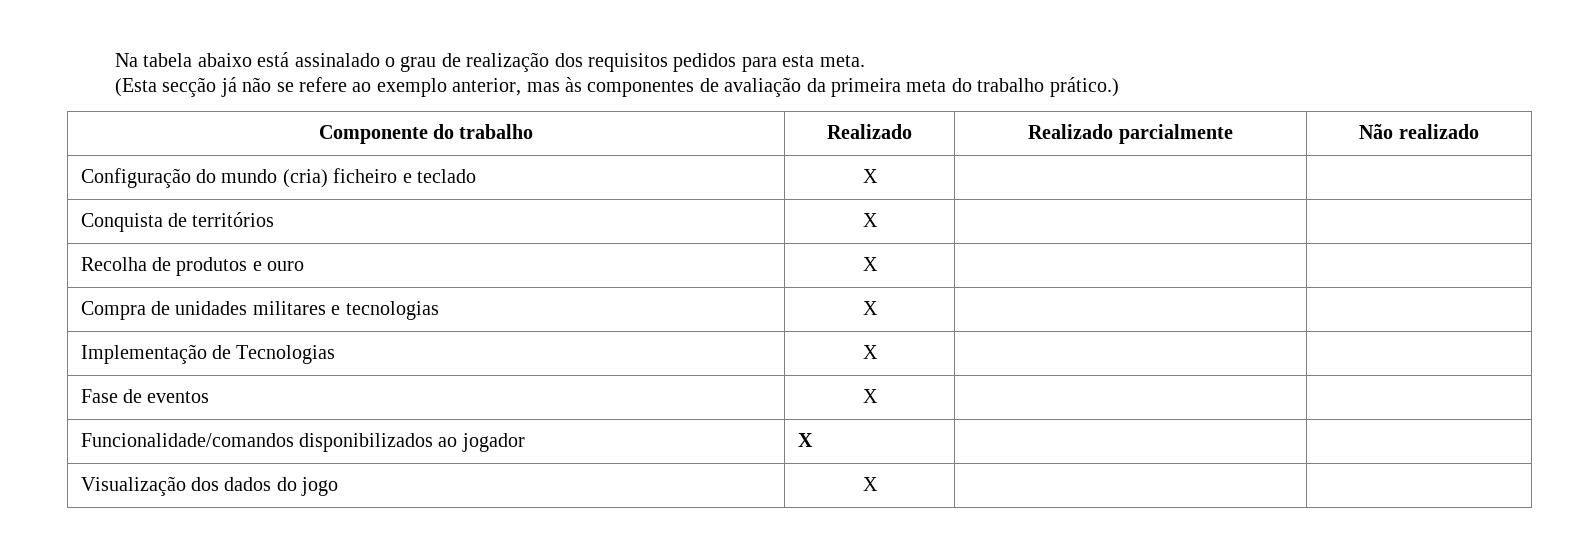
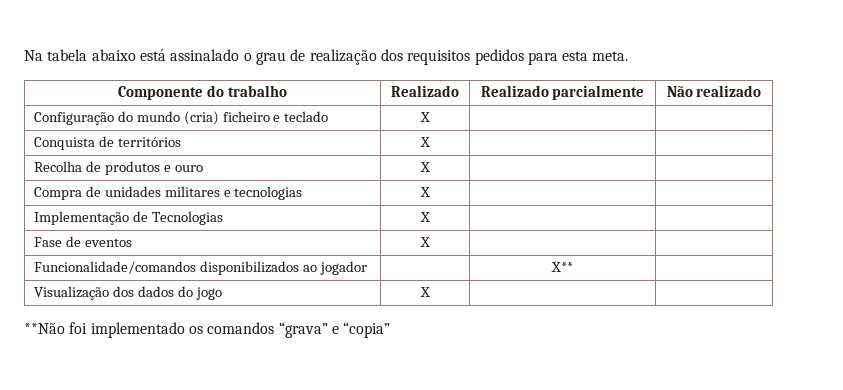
- (Esta secção já não se refere ao exemplo anterior, mas às componentes de avaliação da primeira meta do trabalho prático.)
- Funcionalidade/comandos disponibilizados ao jogador | X | |
+ Funcionalidade/comandos disponibilizados ao jogador | | X** |
+ **Não foi implementado os comandos “grava” e “copia”

